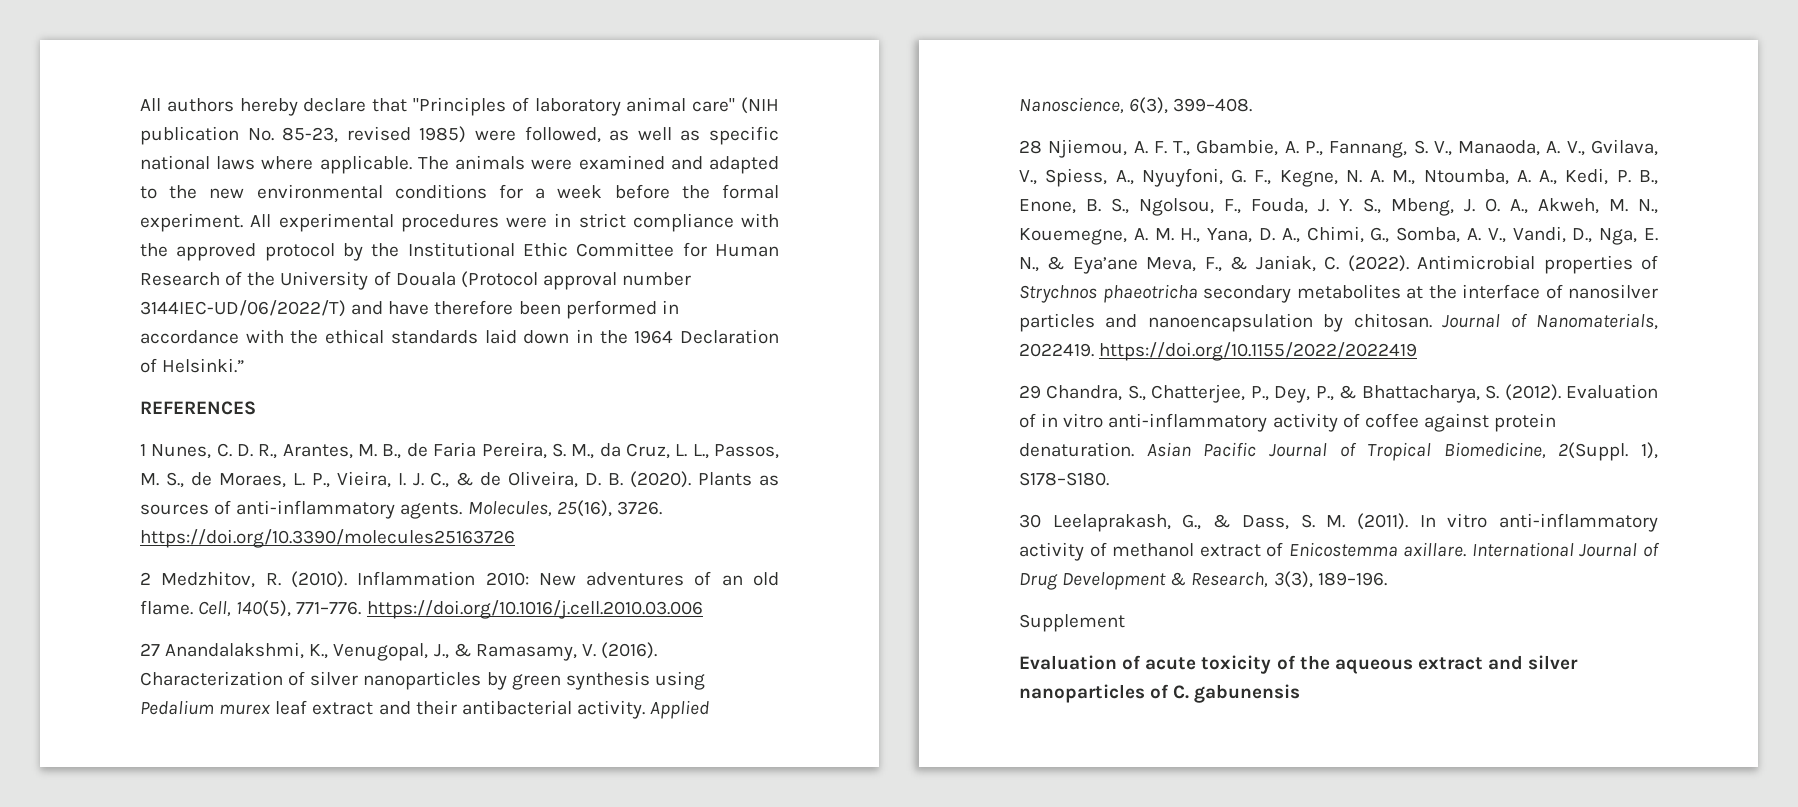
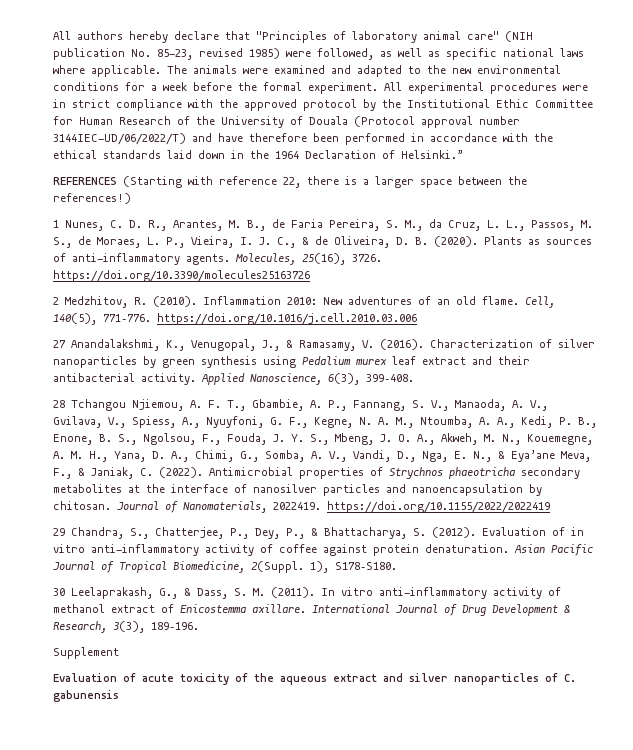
- REFERENCES
+ REFERENCES (Starting with reference 22, there is a larger space between the references!)
- 28 Njiemou, A. F. T., Gbambie, A. P., Fannang, S. V., Manaoda, A. V., Gvilava, V., Spiess, A., Nyuyfoni, G. F., Kegne, N. A. M., Ntoumba, A. A., Kedi, P. B., Enone, B. S., Ngolsou, F., Fouda, J. Y. S., Mbeng, J. O. A., Akweh, M. N., Kouemegne, A. M. H., Yana, D. A., Chimi, G., Somba, A. V., Vandi, D., Nga, E. N., & Eya’ane Meva, F., & Janiak, C. (2022).
+ 28 Tchangou Njiemou, A. F. T., Gbambie, A. P., Fannang, S. V., Manaoda, A. V., Gvilava, V., Spiess, A., Nyuyfoni, G. F., Kegne, N. A. M., Ntoumba, A. A., Kedi, P. B., Enone, B. S., Ngolsou, F., Fouda, J. Y. S., Mbeng, J. O. A., Akweh, M. N., Kouemegne, A. M. H., Yana, D. A., Chimi, G., Somba, A. V., Vandi, D., Nga, E. N., & Eya’ane Meva, F., & Janiak, C. (2022).

